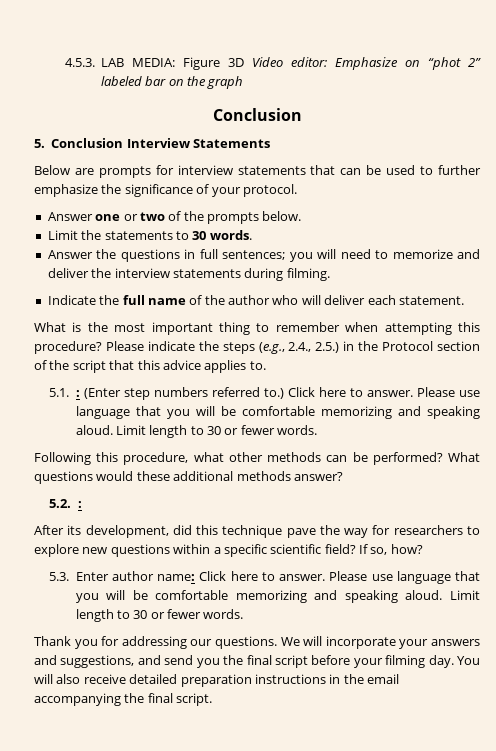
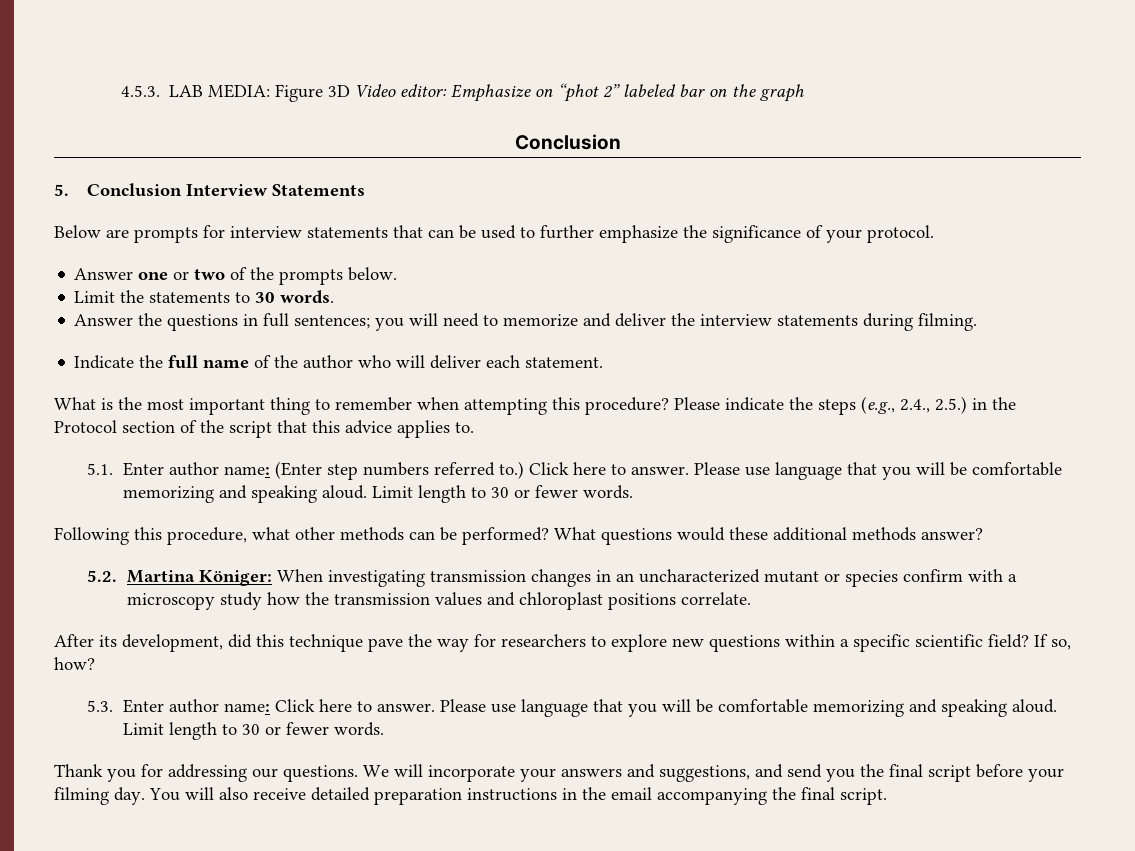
- 5.1. : (Enter step numbers referred to.)
+ 5.1. Enter author name: (Enter step numbers referred to.)
- 5.2. :
+ 5.2. Martina Königer: When investigating transmission changes in an uncharacterized mutant or species confirm with a microscopy study how the transmission values and chloroplast positions correlate.

